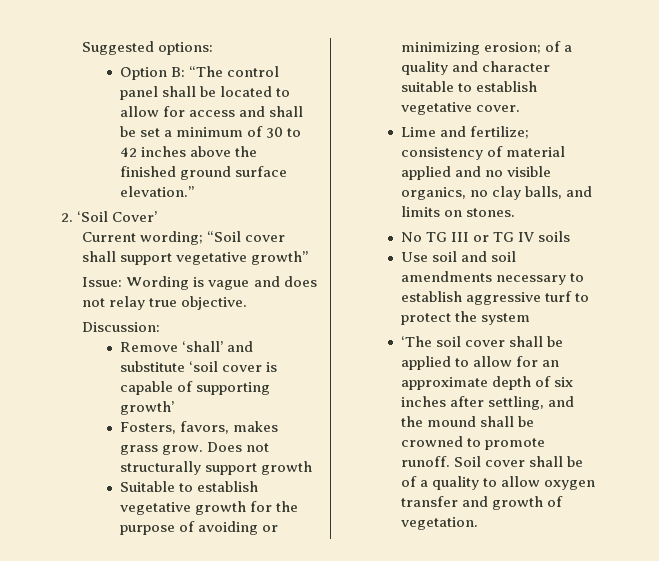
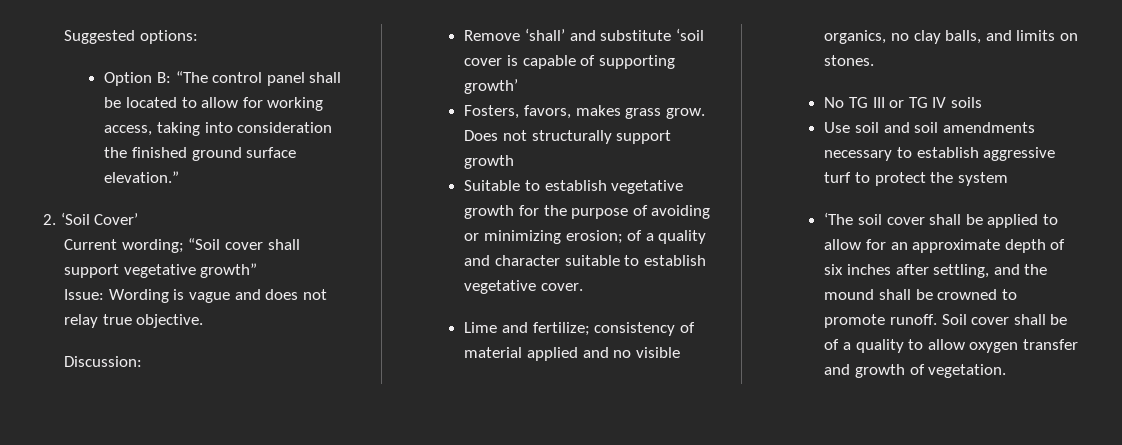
- Option B: “The control panel shall be located to allow for access and shall be set a minimum of 30 to 42 inches above the finished ground surface elevation.”
+ Option B: “The control panel shall be located to allow for working access, taking into consideration the finished ground surface elevation.”

